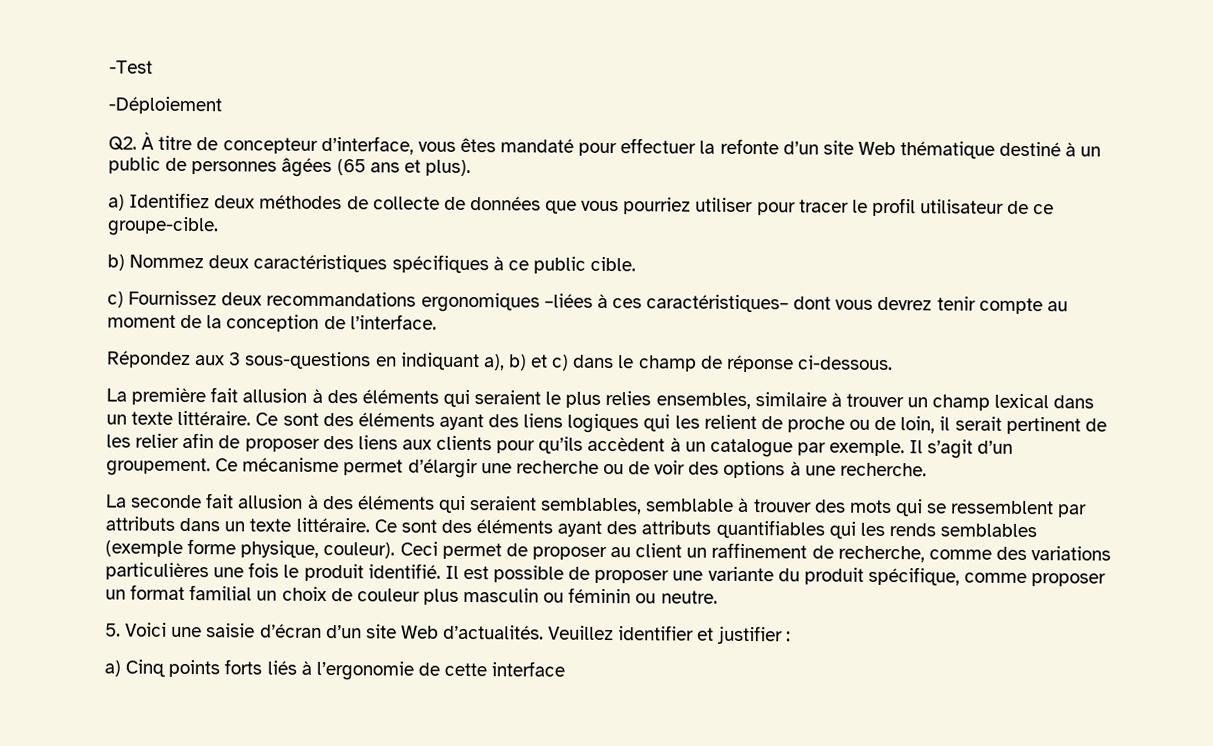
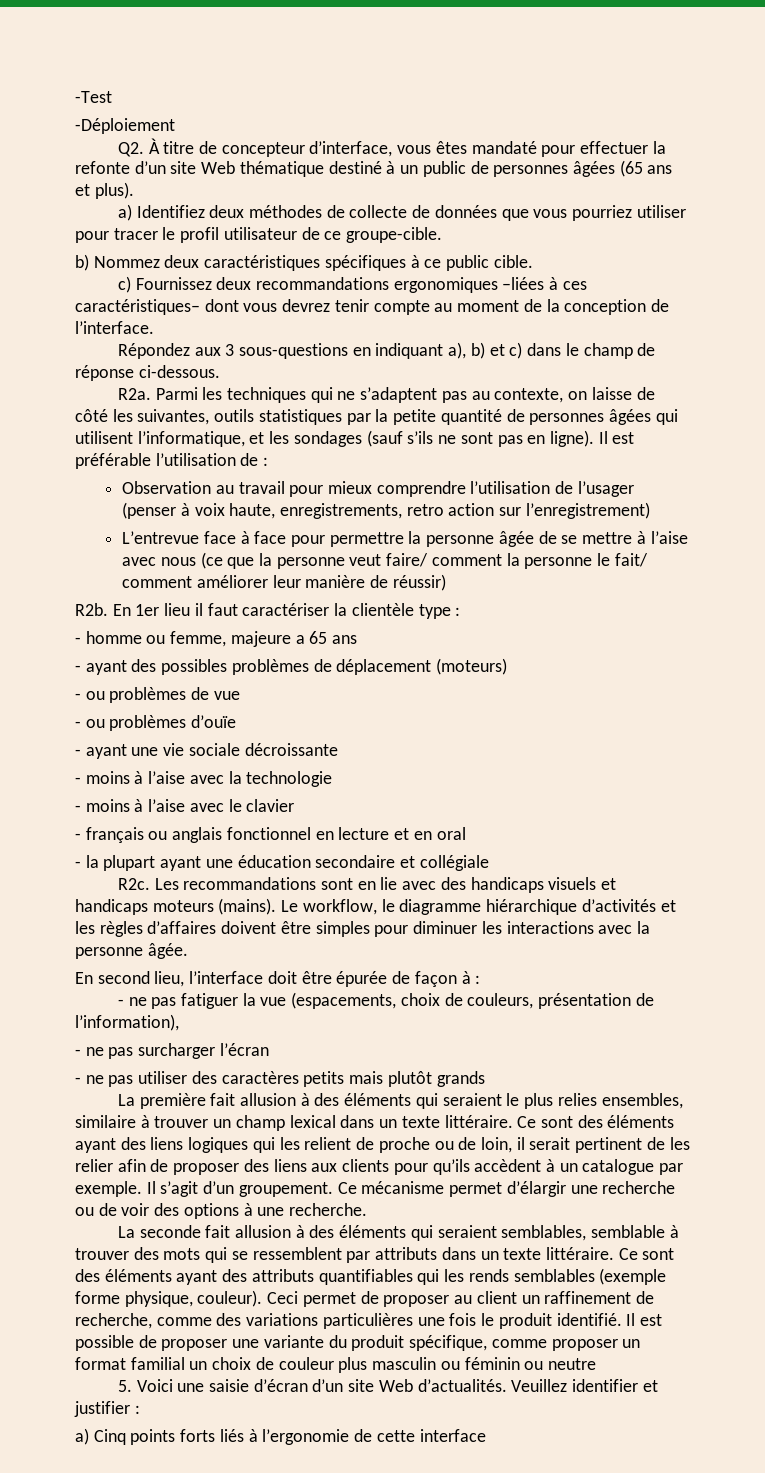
+ R2a. Parmi les techniques qui ne s’adaptent pas au contexte, on laisse de côté les suivantes, outils statistiques par la petite quantité de personnes âgées qui utilisent l’informatique, et les sondages (sauf s’ils ne sont pas en ligne). Il est préférable l’utilisation de :
+ Observation au travail pour mieux comprendre l’utilisation de l’usager (penser à voix haute, enregistrements, retro action sur l’enregistrement)
+ L’entrevue face à face pour permettre la personne âgée de se mettre à l’aise avec nous (ce que la personne veut faire/ comment la personne le fait/ comment améliorer leur manière de réussir)
+ R2b. En 1er lieu il faut caractériser la clientèle type :
+ - homme ou femme, majeure a 65 ans
+ - ayant des possibles problèmes de déplacement (moteurs)
+ - ou problèmes de vue
+ - ou problèmes d’ouïe
+ - ayant une vie sociale décroissante
+ - moins à l’aise avec la technologie
+ - moins à l’aise avec le clavier
+ - français ou anglais fonctionnel en lecture et en oral
+ - la plupart ayant une éducation secondaire et collégiale
+ R2c. Les recommandations sont en lie avec des handicaps visuels et handicaps moteurs (mains). Le workflow, le diagramme hiérarchique d’activités et les règles d’affaires doivent être simples pour diminuer les interactions avec la personne âgée.
+ En second lieu, l’interface doit être épurée de façon à :
+ - ne pas fatiguer la vue (espacements, choix de couleurs, présentation de l’information),
+ - ne pas surcharger l’écran
+ - ne pas utiliser des caractères petits mais plutôt grands
- Il est possible de proposer une variante du produit spécifique, comme proposer un format familial un choix de couleur plus masculin ou féminin ou neutre.
+ Il est possible de proposer une variante du produit spécifique, comme proposer un format familial un choix de couleur plus masculin ou féminin ou neutre

